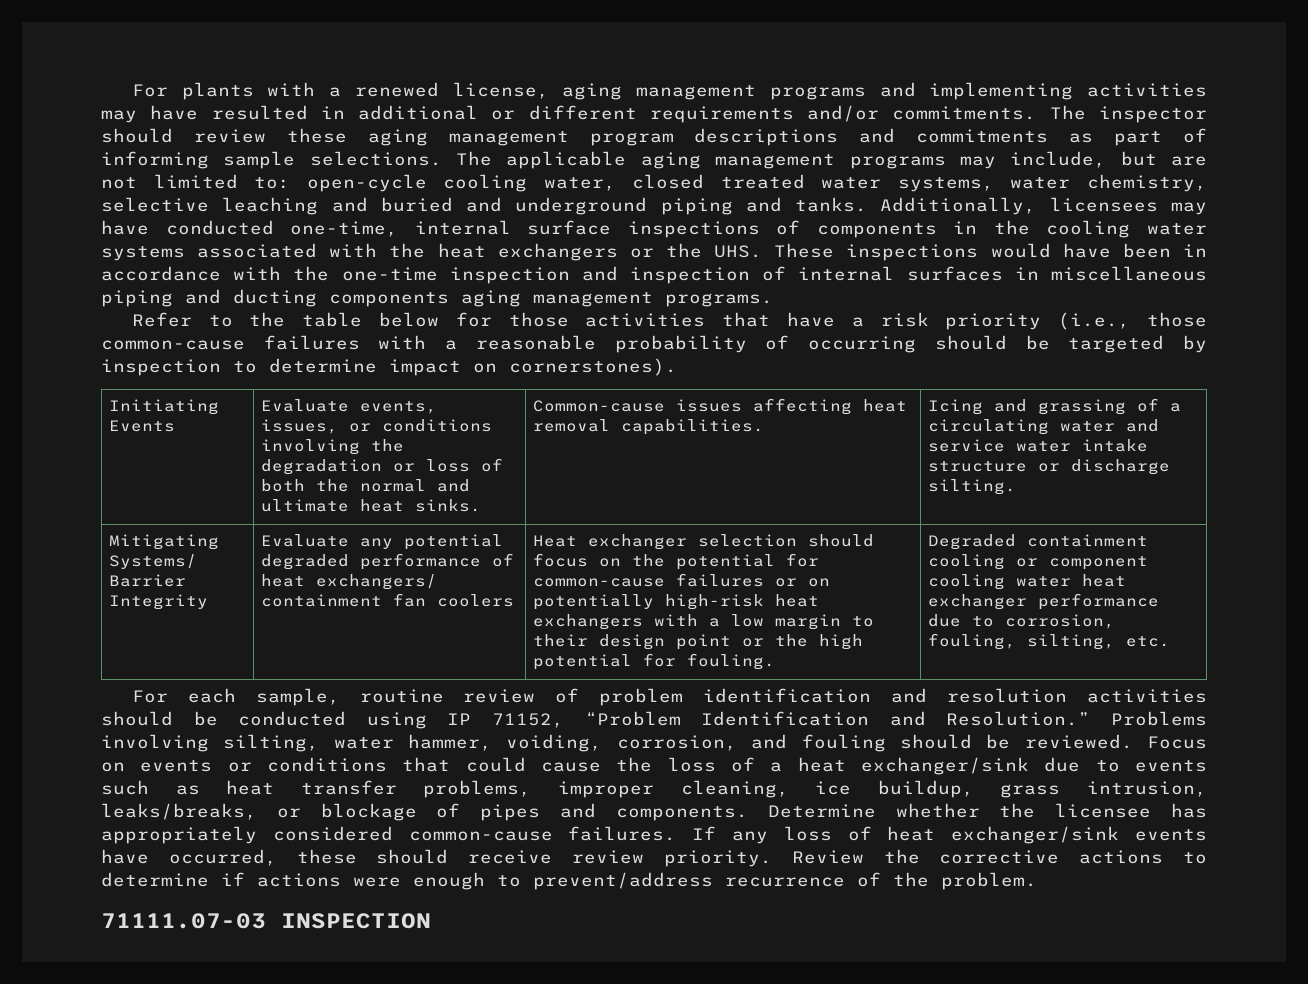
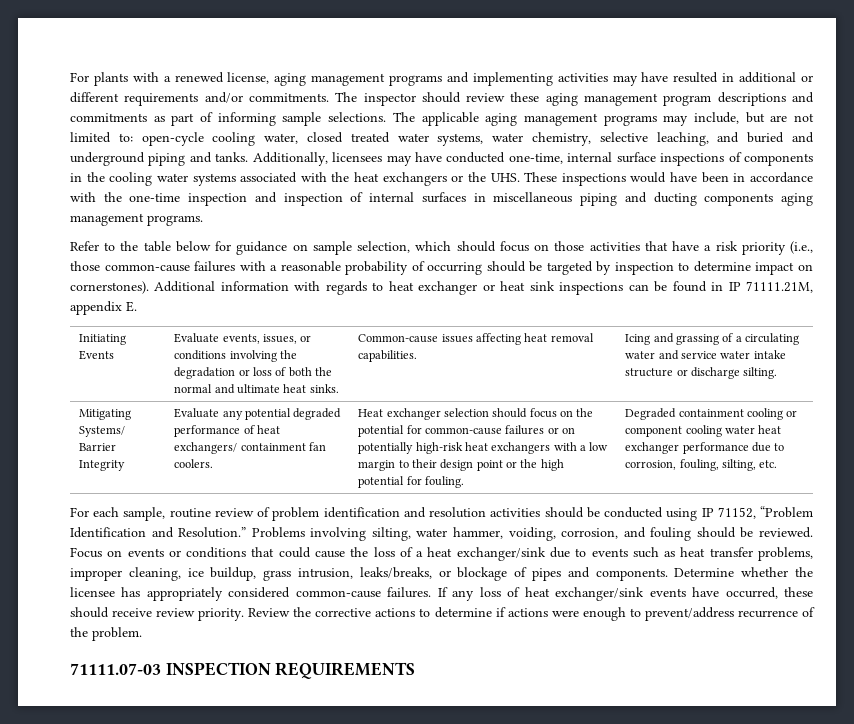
- The applicable aging management programs may include, but are not limited to: open-cycle cooling water, closed treated water systems, water chemistry, selective leaching and buried and underground piping and tanks.
+ The applicable aging management programs may include, but are not limited to: open-cycle cooling water, closed treated water systems, water chemistry, selective leaching, and buried and underground piping and tanks.
- Refer to the table below for those activities that have a risk priority (i.e., those common-cause failures with a reasonable probability of occurring should be targeted by inspection to determine impact on cornerstones).
+ Refer to the table below for guidance on sample selection, which should focus on those activities that have a risk priority (i.e., those common-cause failures with a reasonable probability of occurring should be targeted by inspection to determine impact on cornerstones). Additional information with regards to heat exchanger or heat sink inspections can be found in IP 71111.21M, appendix E.
- Evaluate any potential degraded performance of heat exchangers/ containment fan coolers
+ Evaluate any potential degraded performance of heat exchangers/ containment fan coolers.
- 71111.07-03 INSPECTION
+ 71111.07-03 INSPECTION REQUIREMENTS

